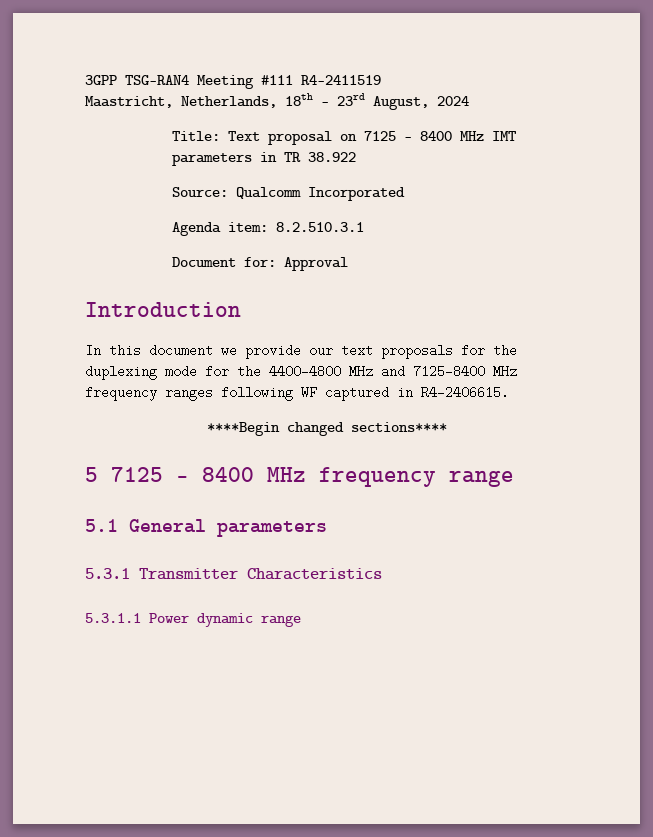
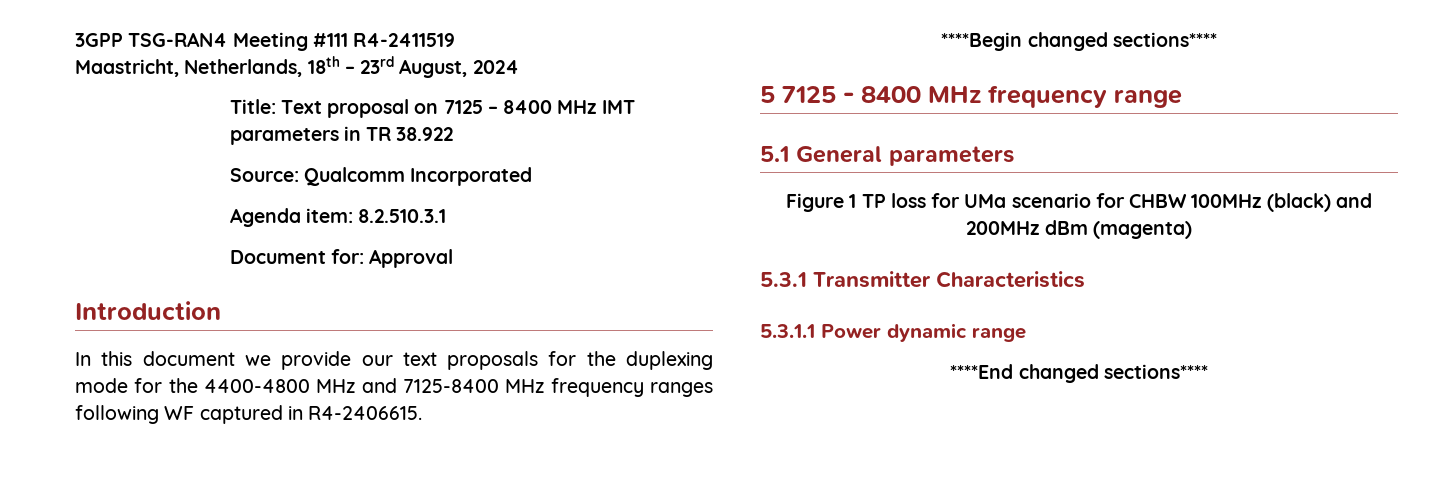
+ Figure 1 TP loss for UMa scenario for CHBW 100MHz (black) and 200MHz dBm (magenta)
+ ****End changed sections****

